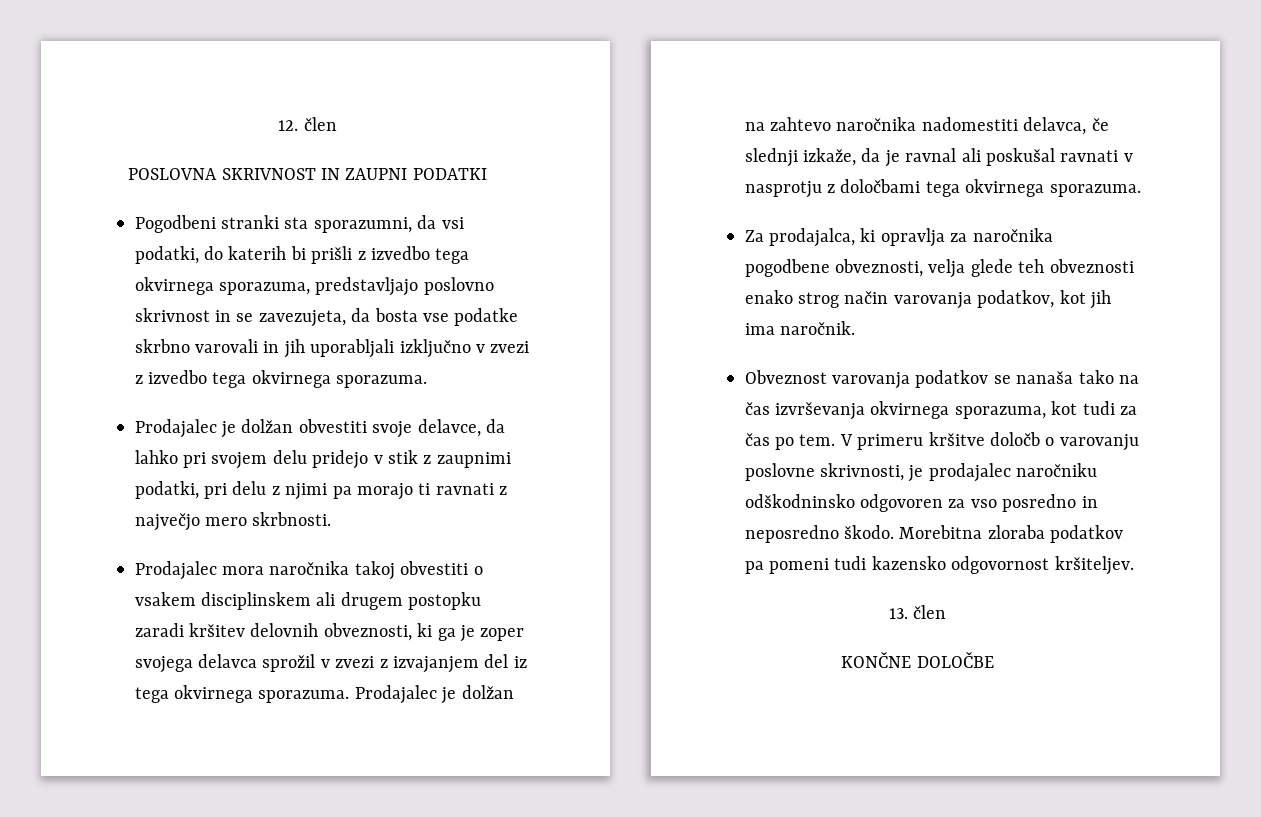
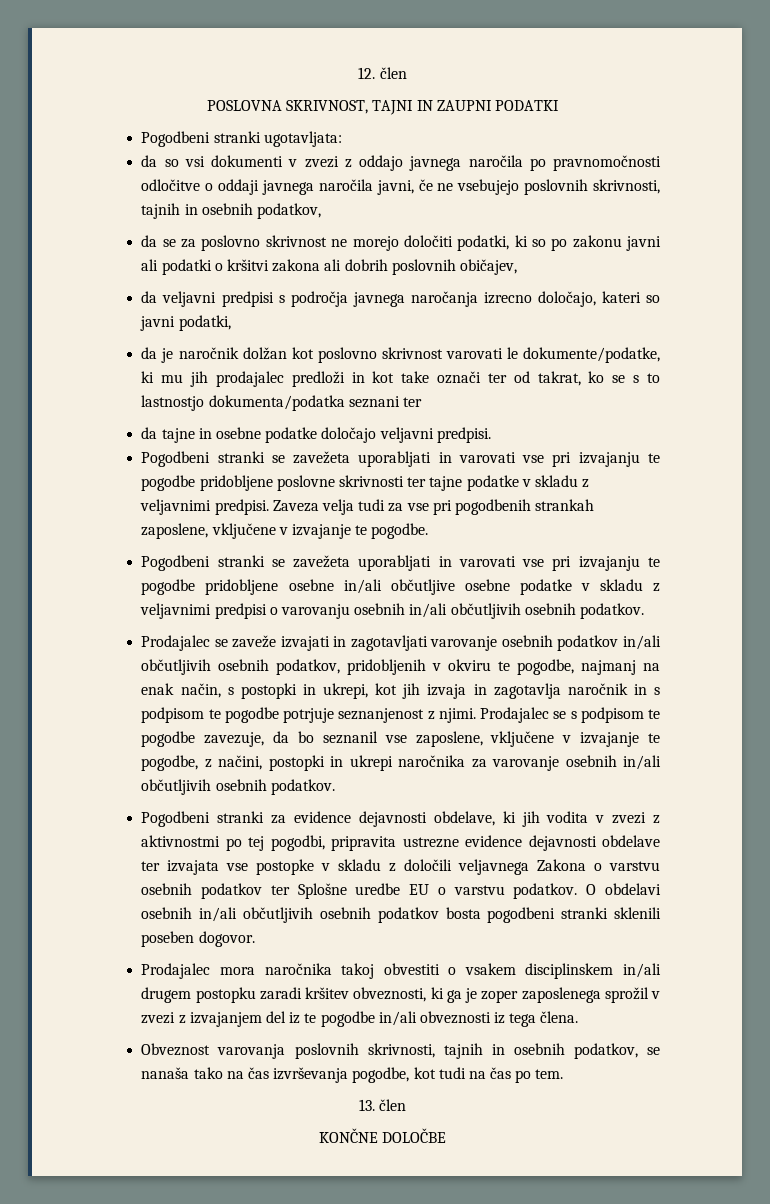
- POSLOVNA SKRIVNOST IN ZAUPNI PODATKI
+ POSLOVNA SKRIVNOST, TAJNI IN ZAUPNI PODATKI
- Pogodbeni stranki sta sporazumni, da vsi podatki, do katerih bi prišli z izvedbo tega okvirnega sporazuma, predstavljajo poslovno skrivnost in se zavezujeta, da bosta vse podatke skrbno varovali in jih uporabljali izključno v zvezi z izvedbo tega okvirnega sporazuma.
- Prodajalec je dolžan obvestiti svoje delavce, da lahko pri svojem delu pridejo v stik z zaupnimi podatki, pri delu z njimi pa morajo ti ravnati z največjo mero skrbnosti.
+ Pogodbeni stranki ugotavljata:
+ da so vsi dokumenti v zvezi z oddajo javnega naročila po pravnomočnosti odločitve o oddaji javnega naročila javni, če ne vsebujejo poslovnih skrivnosti, tajnih in osebnih podatkov,
+ da se za poslovno skrivnost ne morejo določiti podatki, ki so po zakonu javni ali podatki o kršitvi zakona ali dobrih poslovnih običajev,
+ da veljavni predpisi s področja javnega naročanja izrecno določajo, kateri so javni podatki,
+ da je naročnik dolžan kot poslovno skrivnost varovati le dokumente/podatke, ki mu jih prodajalec predloži in kot take označi ter od takrat, ko se s to lastnostjo dokumenta/podatka seznani ter
+ da tajne in osebne podatke določajo veljavni predpisi.
+ Pogodbeni stranki se zavežeta uporabljati in varovati vse pri izvajanju te pogodbe pridobljene poslovne skrivnosti ter tajne podatke v skladu z veljavnimi predpisi. Zaveza velja tudi za vse pri pogodbenih strankah zaposlene, vključene v izvajanje te pogodbe.
+ Pogodbeni stranki se zavežeta uporabljati in varovati vse pri izvajanju te pogodbe pridobljene osebne in/ali občutljive osebne podatke v skladu z veljavnimi predpisi o varovanju osebnih in/ali občutljivih osebnih podatkov.
+ Prodajalec se zaveže izvajati in zagotavljati varovanje osebnih podatkov in/ali občutljivih osebnih podatkov, pridobljenih v okviru te pogodbe, najmanj na enak način, s postopki in ukrepi, kot jih izvaja in zagotavlja naročnik in s podpisom te pogodbe potrjuje seznanjenost z njimi. Prodajalec se s podpisom te pogodbe zavezuje, da bo seznanil vse zaposlene, vključene v izvajanje te pogodbe, z načini, postopki in ukrepi naročnika za varovanje osebnih in/ali občutljivih osebnih podatkov.
+ Pogodbeni stranki za evidence dejavnosti obdelave, ki jih vodita v zvezi z aktivnostmi po tej pogodbi, pripravita ustrezne evidence dejavnosti obdelave ter izvajata vse postopke v skladu z določili veljavnega Zakona o varstvu osebnih podatkov ter Splošne uredbe EU o varstvu podatkov. O obdelavi osebnih in/ali občutljivih osebnih podatkov bosta pogodbeni stranki sklenili poseben dogovor.
- Prodajalec mora naročnika takoj obvestiti o vsakem disciplinskem ali drugem postopku zaradi kršitev delovnih obveznosti, ki ga je zoper svojega delavca sprožil v zvezi z izvajanjem del iz tega okvirnega sporazuma. Prodajalec je dolžan na zahtevo naročnika nadomestiti delavca, če slednji izkaže, da je ravnal ali poskušal ravnati v nasprotju z določbami tega okvirnega sporazuma.
- Za prodajalca, ki opravlja za naročnika pogodbene obveznosti, velja glede teh obveznosti enako strog način varovanja podatkov, kot jih ima naročnik.
- Obveznost varovanja podatkov se nanaša tako na čas izvrševanja okvirnega sporazuma, kot tudi za čas po tem. V primeru kršitve določb o varovanju poslovne skrivnosti, je prodajalec naročniku odškodninsko odgovoren za vso posredno in neposredno škodo. Morebitna zloraba podatkov pa pomeni tudi kazensko odgovornost kršiteljev.
+ Prodajalec mora naročnika takoj obvestiti o vsakem disciplinskem in/ali drugem postopku zaradi kršitev obveznosti, ki ga je zoper zaposlenega sprožil v zvezi z izvajanjem del iz te pogodbe in/ali obveznosti iz tega člena.
+ Obveznost varovanja poslovnih skrivnosti, tajnih in osebnih podatkov, se nanaša tako na čas izvrševanja pogodbe, kot tudi na čas po tem.

